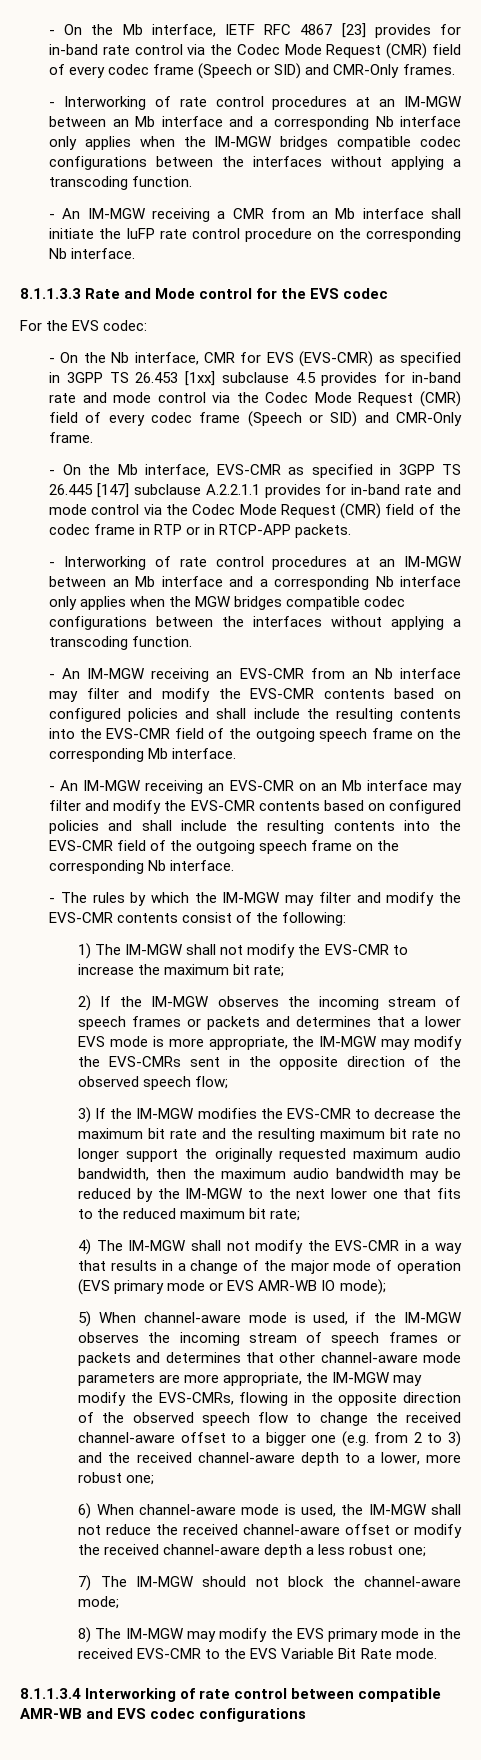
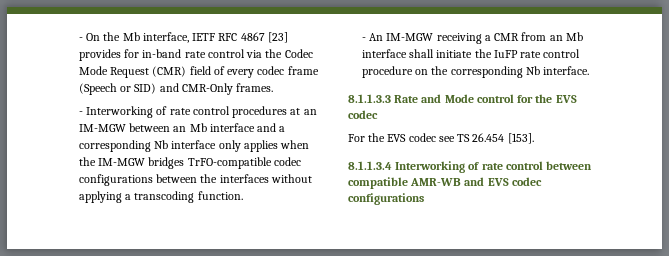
- - Interworking of rate control procedures at an IM-MGW between an Mb interface and a corresponding Nb interface only applies when the IM-MGW bridges compatible codec configurations between the interfaces without applying a transcoding function.
+ - Interworking of rate control procedures at an IM-MGW between an Mb interface and a corresponding Nb interface only applies when the IM-MGW bridges TrFO-compatible codec configurations between the interfaces without applying a transcoding function.
- For the EVS codec:
- - On the Nb interface, CMR for EVS (EVS-CMR) as specified in 3GPP TS 26.453 [1xx] subclause 4.5 provides for in-band rate and mode control via the Codec Mode Request (CMR) field of every codec frame (Speech or SID) and CMR-Only frame.
- - On the Mb interface, EVS-CMR as specified in 3GPP TS 26.445 [147] subclause A.2.2.1.1 provides for in-band rate and mode control via the Codec Mode Request (CMR) field of the codec frame in RTP or in RTCP-APP packets.
- - Interworking of rate control procedures at an IM-MGW between an Mb interface and a corresponding Nb interface only applies when the MGW bridges compatible codec configurations between the interfaces without applying a transcoding function.
- - An IM-MGW receiving an EVS-CMR from an Nb interface may filter and modify the EVS-CMR contents based on configured policies and shall include the resulting contents into the EVS-CMR field of the outgoing speech frame on the corresponding Mb interface.
- - An IM-MGW receiving an EVS-CMR on an Mb interface may filter and modify the EVS-CMR contents based on configured policies and shall include the resulting contents into the EVS-CMR field of the outgoing speech frame on the corresponding Nb interface.
- - The rules by which the IM-MGW may filter and modify the EVS-CMR contents consist of the following:
- 1) The IM-MGW shall not modify the EVS-CMR to increase the maximum bit rate;
- 2) If the IM-MGW observes the incoming stream of speech frames or packets and determines that a lower EVS mode is more appropriate, the IM-MGW may modify the EVS-CMRs sent in the opposite direction of the observed speech flow;
- 3) If the IM-MGW modifies the EVS-CMR to decrease the maximum bit rate and the resulting maximum bit rate no longer support the originally requested maximum audio bandwidth, then the maximum audio bandwidth may be reduced by the IM-MGW to the next lower one that fits to the reduced maximum bit rate;
- 4) The IM-MGW shall not modify the EVS-CMR in a way that results in a change of the major mode of operation (EVS primary mode or EVS AMR-WB IO mode);
- 5) When channel-aware mode is used, if the IM-MGW observes the incoming stream of speech frames or packets and determines that other channel-aware mode parameters are more appropriate, the IM-MGW may modify the EVS-CMRs, flowing in the opposite direction of the observed speech flow to change the received channel-aware offset to a bigger one (e.g. from 2 to 3) and the received channel-aware depth to a lower, more robust one;
- 6) When channel-aware mode is used, the IM-MGW shall not reduce the received channel-aware offset or modify the received channel-aware depth a less robust one;
- 7) The IM-MGW should not block the channel-aware mode;
- 8) The IM-MGW may modify the EVS primary mode in the received EVS-CMR to the EVS Variable Bit Rate mode.
+ For the EVS codec see TS 26.454 [153].

